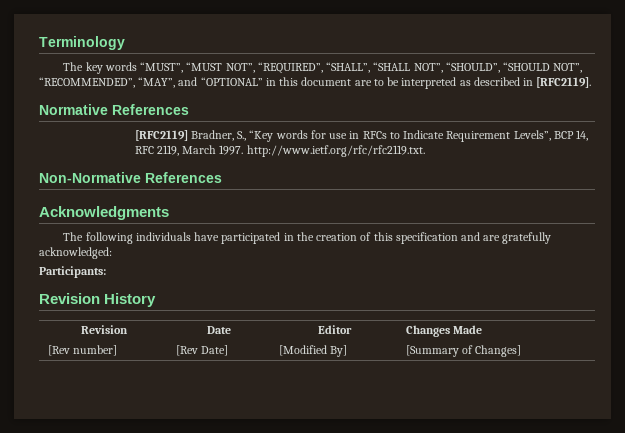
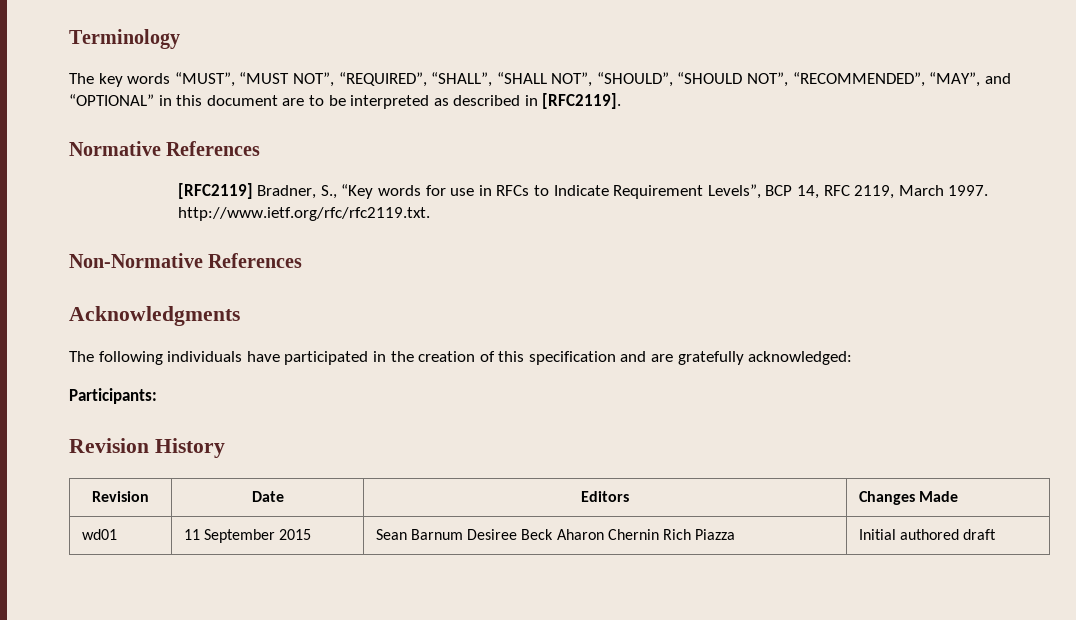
- Revision | Date | Editor | Changes Made
+ Revision | Date | Editors | Changes Made
- [Rev number] | [Rev Date] | [Modified By] | [Summary of Changes]
+ wd01 | 11 September 2015 | Sean Barnum Desiree Beck Aharon Chernin Rich Piazza | Initial authored draft

